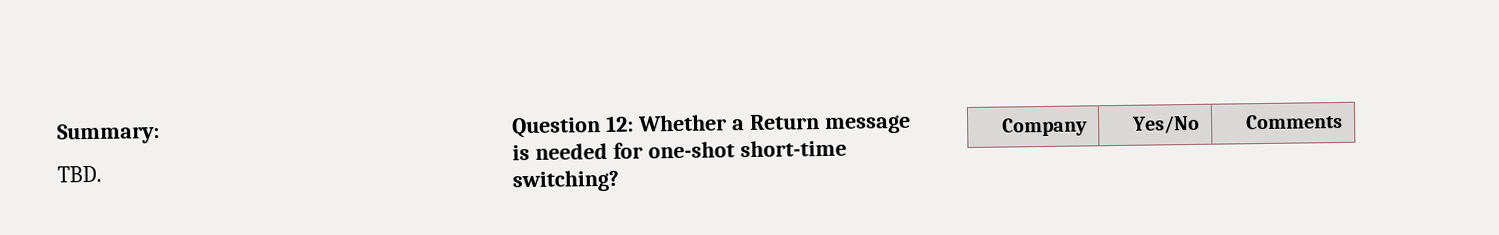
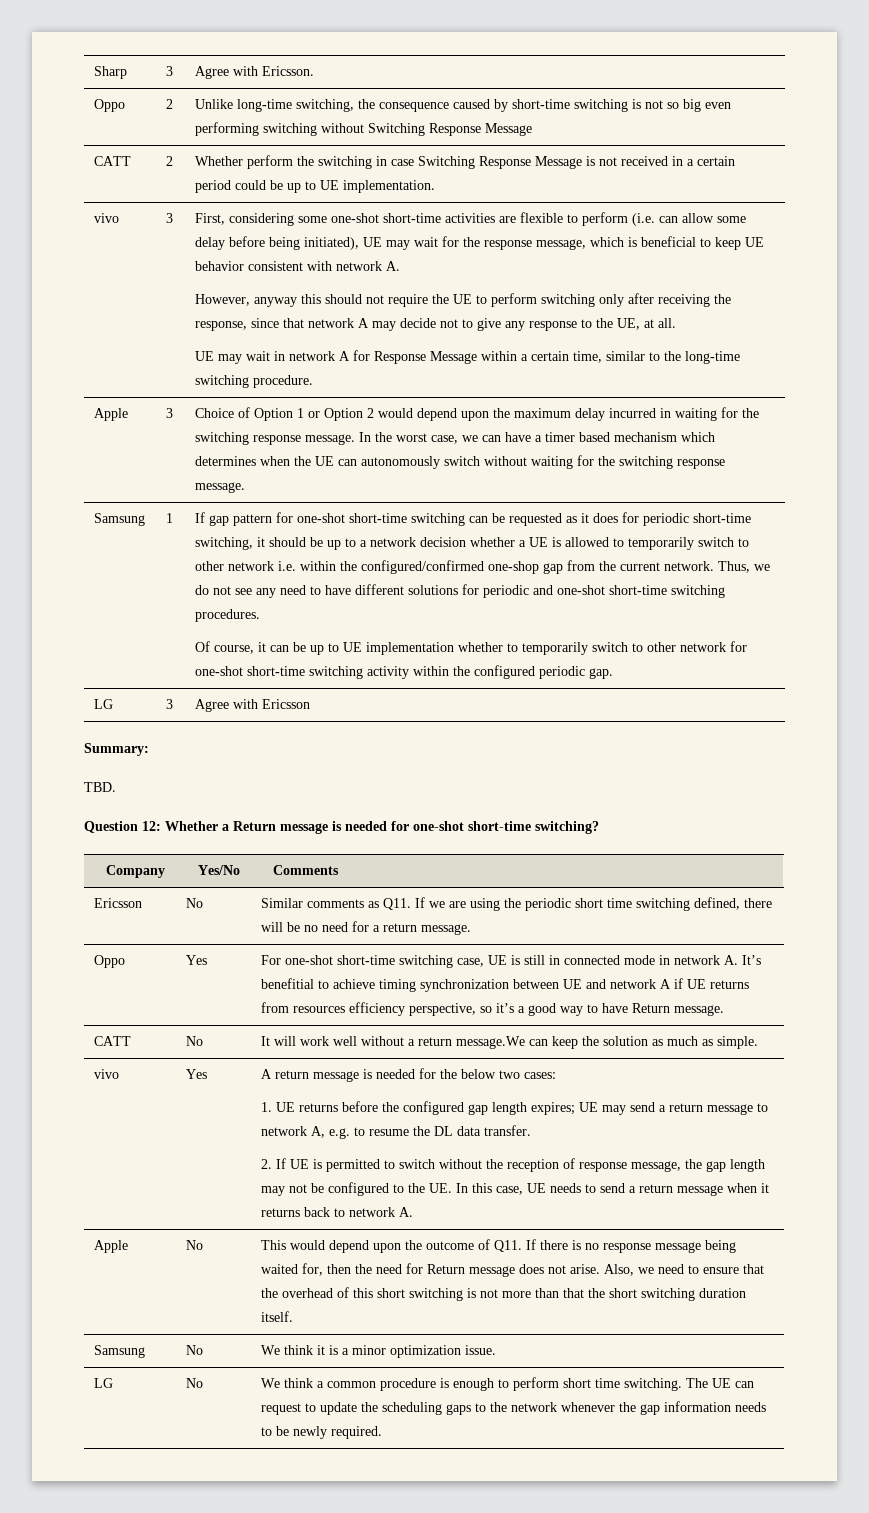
+ Sharp | 3 | Agree with Ericsson.
+ Oppo | 2 | Unlike long-time switching, the consequence caused by short-time switching is not so big even performing switching without Switching Response Message
+ CATT | 2 | Whether perform the switching in case Switching Response Message is not received in a certain period could be up to UE implementation.
+ vivo | 3 | First, considering some one-shot short-time activities are flexible to perform (i.e. can allow some delay before being initiated), UE may wait for the response message, which is beneficial to keep UE behavior consistent with network A.
+ However, anyway this should not require the UE to perform switching only after receiving the response, since that network A may decide not to give any response to the UE, at all.
+ UE may wait in network A for Response Message within a certain time, similar to the long-time switching procedure.
+ Apple | 3 | Choice of Option 1 or Option 2 would depend upon the maximum delay incurred in waiting for the switching response message. In the worst case, we can have a timer based mechanism which determines when the UE can autonomously switch without waiting for the switching response message.
+ Samsung | 1 | If gap pattern for one-shot short-time switching can be requested as it does for periodic short-time switching, it should be up to a network decision whether a UE is allowed to temporarily switch to other network i.e. within the configured/confirmed one-shop gap from the current network. Thus, we do not see any need to have different solutions for periodic and one-shot short-time switching procedures.
+ Of course, it can be up to UE implementation whether to temporarily switch to other network for one-shot short-time switching activity within the configured periodic gap.
+ LG | 3 | Agree with Ericsson
+ Ericsson | No | Similar comments as Q11. If we are using the periodic short time switching defined, there will be no need for a return message.
+ Oppo | Yes | For one-shot short-time switching case, UE is still in connected mode in network A. It’s benefitial to achieve timing synchronization between UE and network A if UE returns from resources efficiency perspective, so it’s a good way to have Return message.
+ CATT | No | It will work well without a return message.We can keep the solution as much as simple.
+ vivo | Yes | A return message is needed for the below two cases:
+ 1. UE returns before the configured gap length expires; UE may send a return message to network A, e.g. to resume the DL data transfer.
+ 2. If UE is permitted to switch without the reception of response message, the gap length may not be configured to the UE. In this case, UE needs to send a return message when it returns back to network A.
+ Apple | No | This would depend upon the outcome of Q11. If there is no response message being waited for, then the need for Return message does not arise. Also, we need to ensure that the overhead of this short switching is not more than that the short switching duration itself.
+ Samsung | No | We think it is a minor optimization issue.
+ LG | No | We think a common procedure is enough to perform short time switching. The UE can request to update the scheduling gaps to the network whenever the gap information needs to be newly required.

